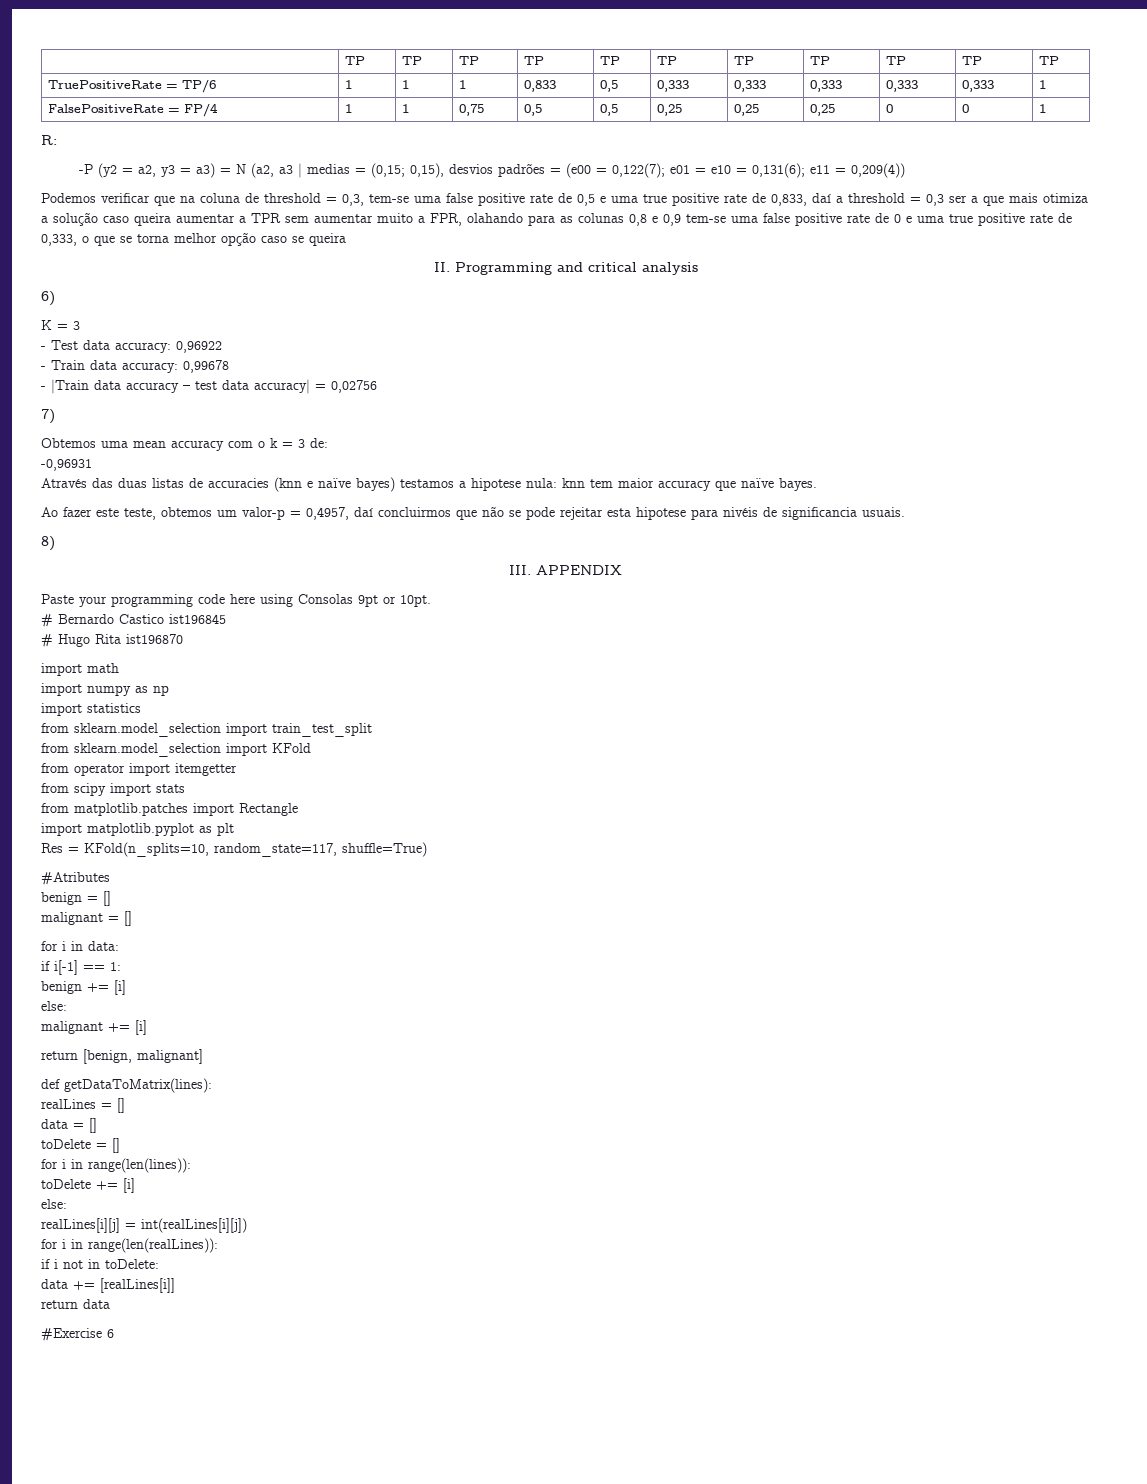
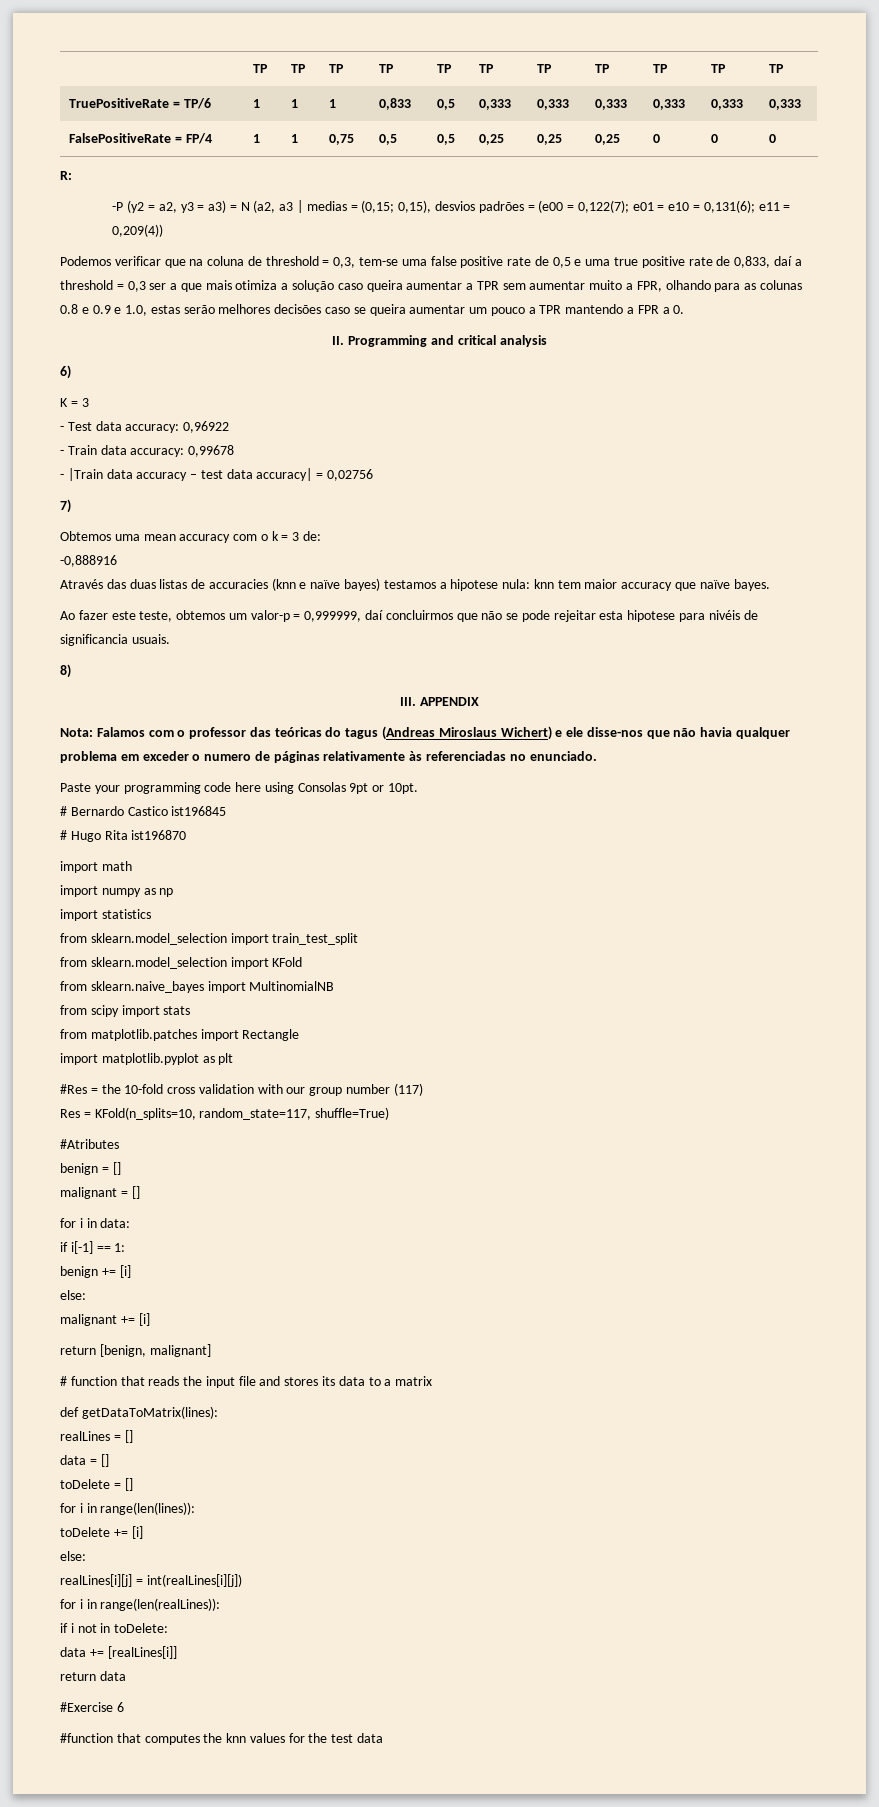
- TruePositiveRate = TP/6 | 1 | 1 | 1 | 0,833 | 0,5 | 0,333 | 0,333 | 0,333 | 0,333 | 0,333 | 1
+ TruePositiveRate = TP/6 | 1 | 1 | 1 | 0,833 | 0,5 | 0,333 | 0,333 | 0,333 | 0,333 | 0,333 | 0,333
- FalsePositiveRate = FP/4 | 1 | 1 | 0,75 | 0,5 | 0,5 | 0,25 | 0,25 | 0,25 | 0 | 0 | 1
+ FalsePositiveRate = FP/4 | 1 | 1 | 0,75 | 0,5 | 0,5 | 0,25 | 0,25 | 0,25 | 0 | 0 | 0
- Podemos verificar que na coluna de threshold = 0,3, tem-se uma false positive rate de 0,5 e uma true positive rate de 0,833, daí a threshold = 0,3 ser a que mais otimiza a solução caso queira aumentar a TPR sem aumentar muito a FPR, olahando para as colunas 0,8 e 0,9 tem-se uma false positive rate de 0 e uma true positive rate de 0,333, o que se torna melhor opção caso se queira
+ Podemos verificar que na coluna de threshold = 0,3, tem-se uma false positive rate de 0,5 e uma true positive rate de 0,833, daí a threshold = 0,3 ser a que mais otimiza a solução caso queira aumentar a TPR sem aumentar muito a FPR, olhando para as colunas 0.8 e 0.9 e 1.0, estas serão melhores decisões caso se queira aumentar um pouco a TPR mantendo a FPR a 0.
- -0,96931
+ -0,888916
- Ao fazer este teste, obtemos um valor-p = 0,4957, daí concluirmos que não se pode rejeitar esta hipotese para nivéis de significancia usuais.
+ Ao fazer este teste, obtemos um valor-p = 0,999999, daí concluirmos que não se pode rejeitar esta hipotese para nivéis de significancia usuais.
+ Nota: Falamos com o professor das teóricas do tagus (Andreas Miroslaus Wichert) e ele disse-nos que não havia qualquer problema em exceder o numero de páginas relativamente às referenciadas no enunciado.
- from operator import itemgetter
+ from sklearn.naive_bayes import MultinomialNB
+ #Res = the 10-fold cross validation with our group number (117)
+ # function that reads the input file and stores its data to a matrix
+ #function that computes the knn values for the test data

